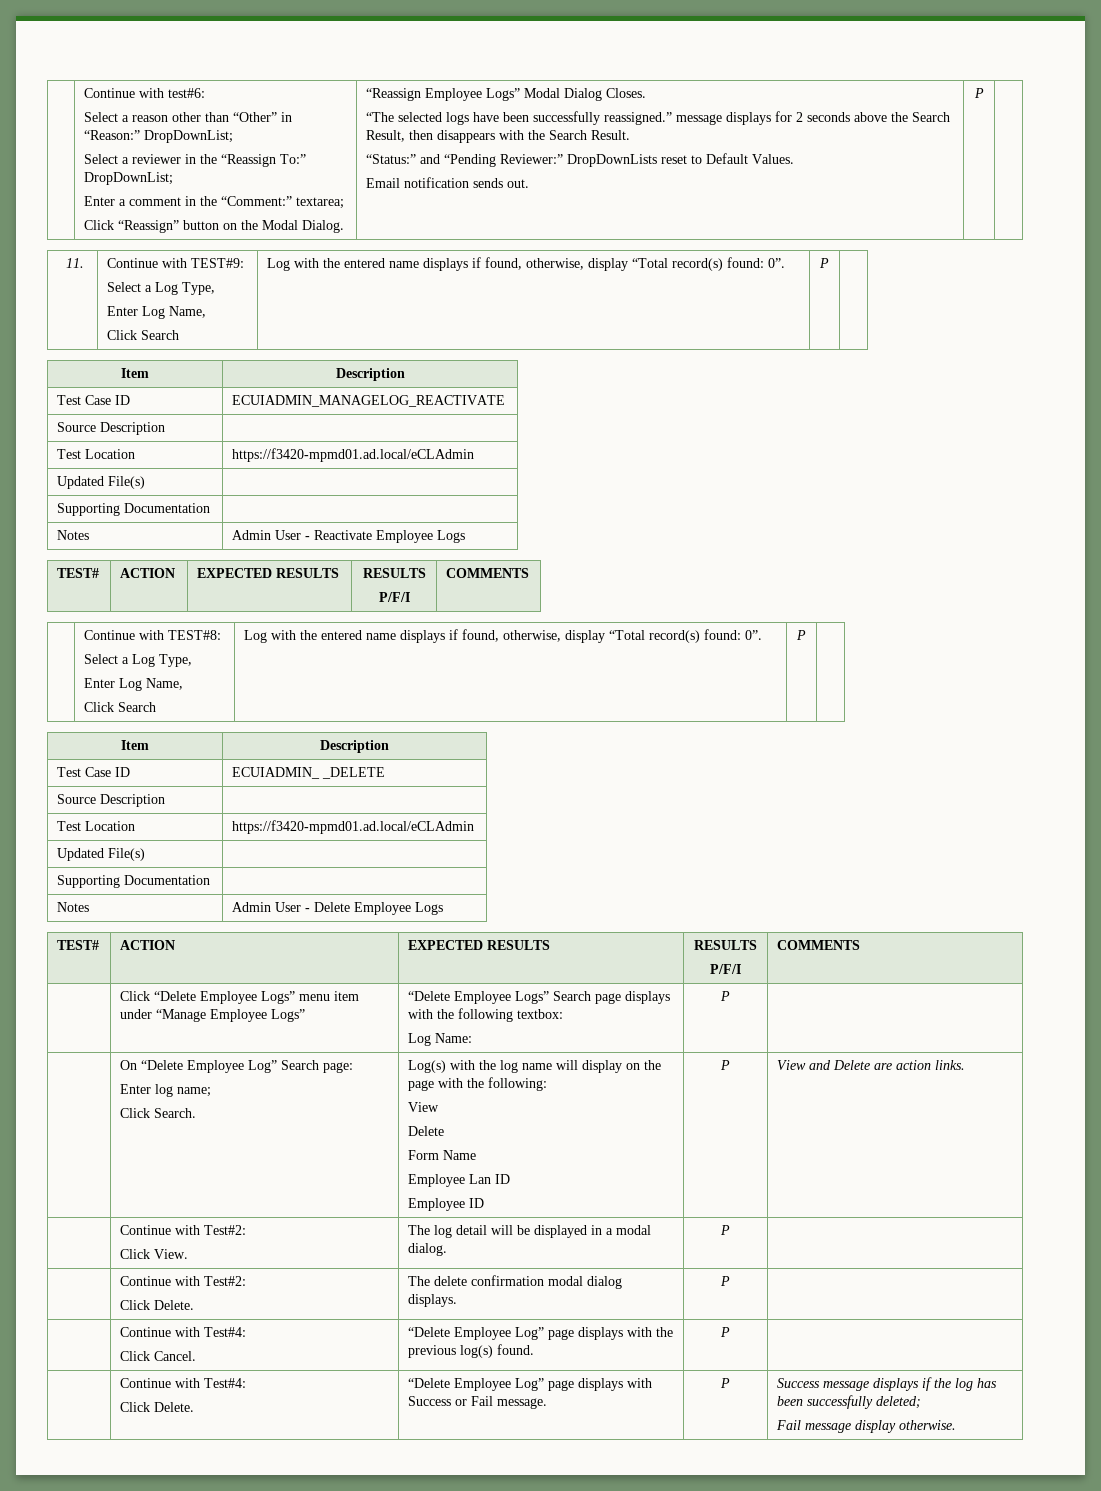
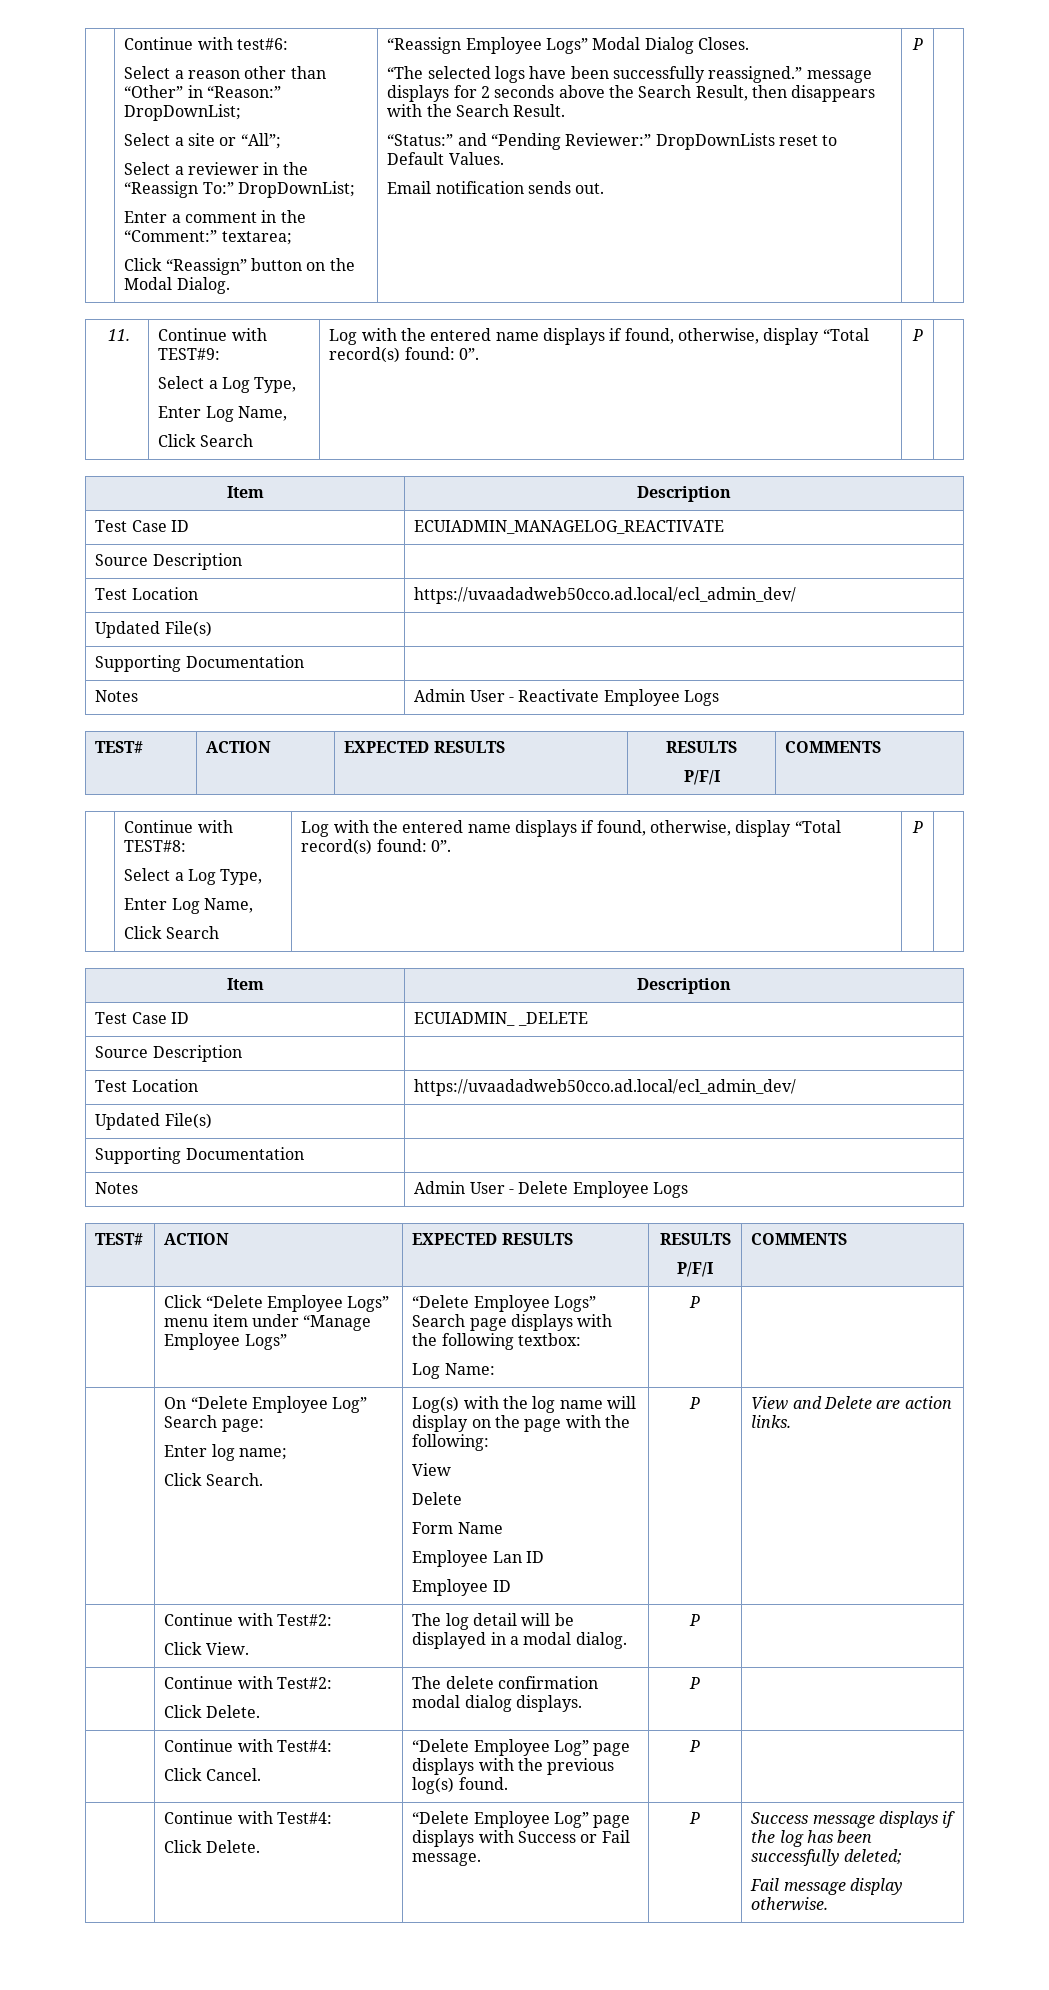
+ Select a site or “All”;
  Test Case ID | ECUIADMIN_MANAGELOG_REACTIVATE
  Source Description |
- Test Location | https://f3420-mpmd01.ad.local/eCLAdmin
+ Test Location | https://uvaadadweb50cco.ad.local/ecl_admin_dev/
  Test Case ID | ECUIADMIN_ _DELETE
  Source Description |
- Test Location | https://f3420-mpmd01.ad.local/eCLAdmin
+ Test Location | https://uvaadadweb50cco.ad.local/ecl_admin_dev/

